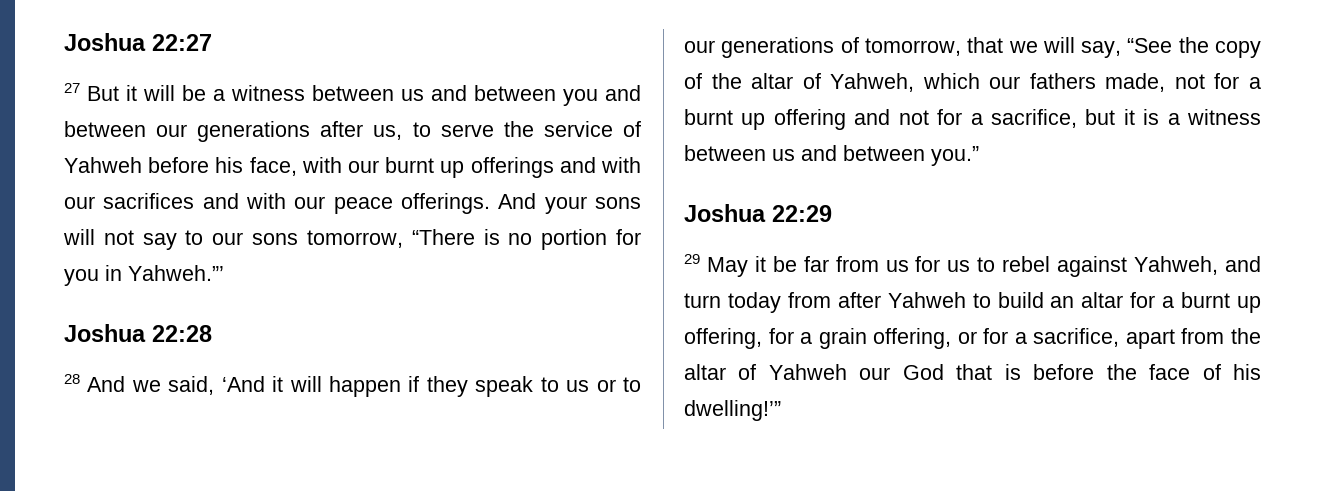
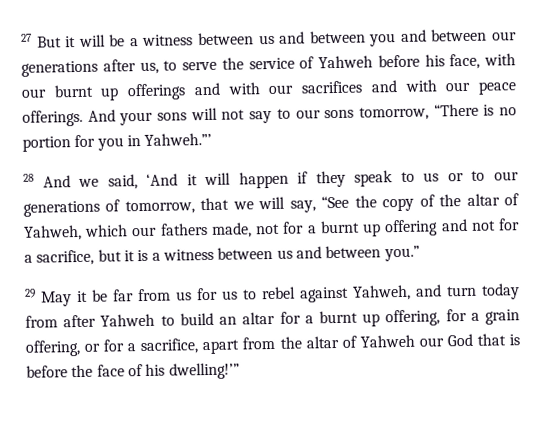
- Joshua 22:27
- Joshua 22:28
- Joshua 22:29

